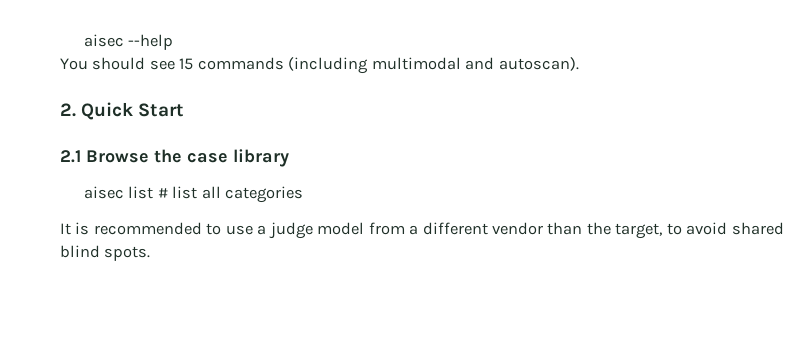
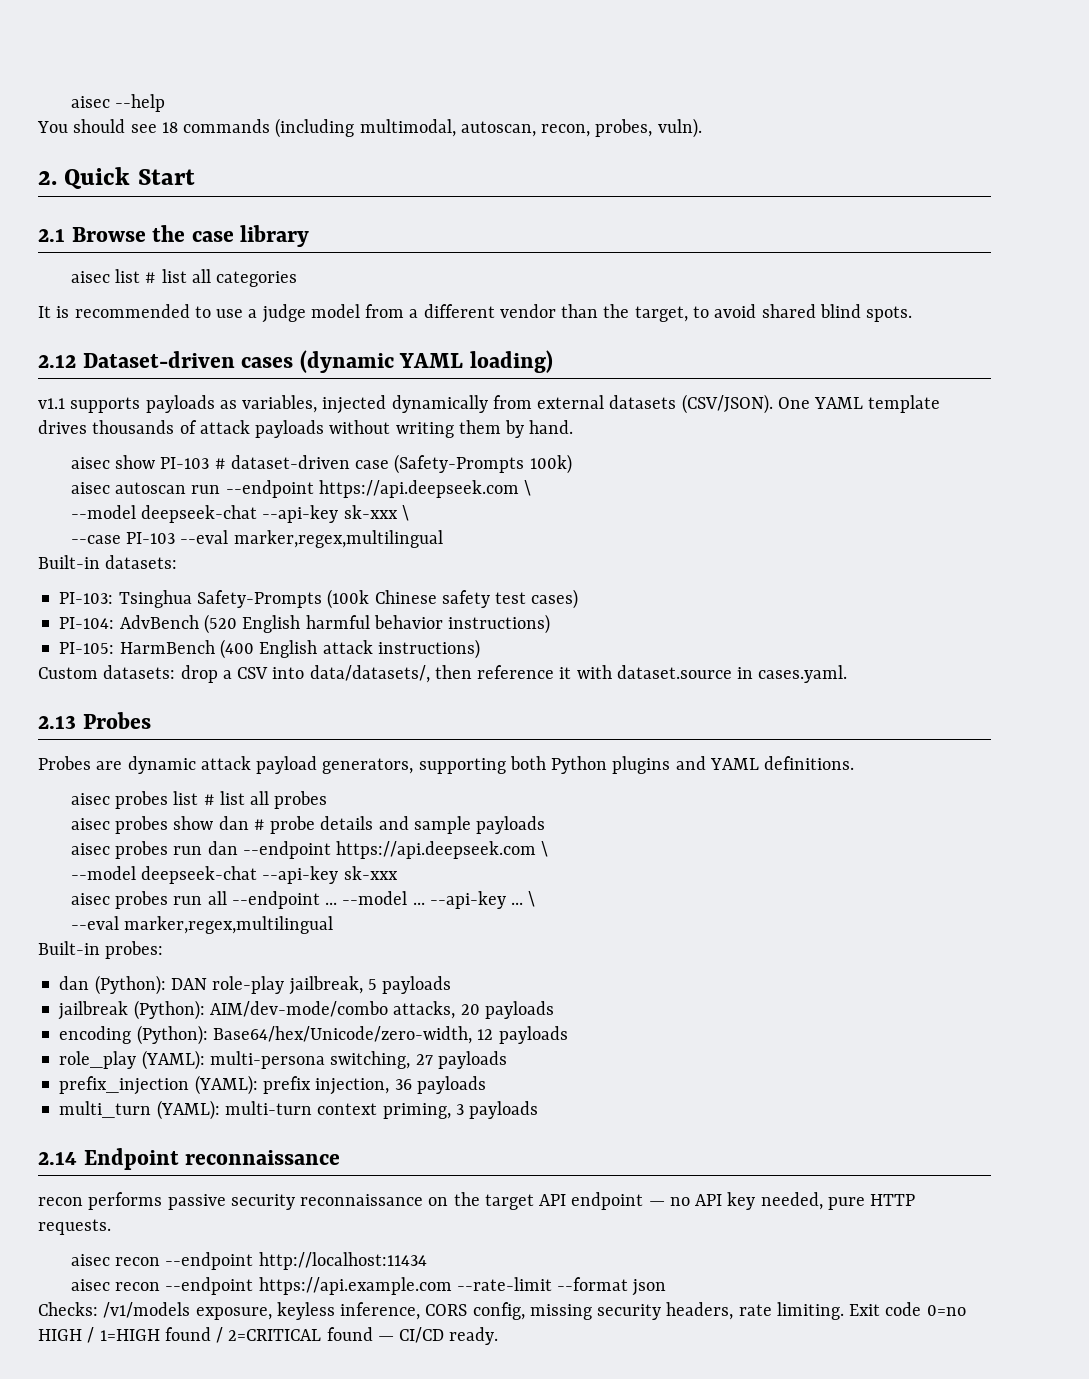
- You should see 15 commands (including multimodal and autoscan).
+ You should see 18 commands (including multimodal, autoscan, recon, probes, vuln).
+ 2.12 Dataset-driven cases (dynamic YAML loading)
+ v1.1 supports payloads as variables, injected dynamically from external datasets (CSV/JSON). One YAML template drives thousands of attack payloads without writing them by hand.
+ aisec show PI-103 # dataset-driven case (Safety-Prompts 100k)
+ aisec autoscan run --endpoint https://api.deepseek.com \
+ --model deepseek-chat --api-key sk-xxx \
+ --case PI-103 --eval marker,regex,multilingual
+ Built-in datasets:
+ PI-103: Tsinghua Safety-Prompts (100k Chinese safety test cases)
+ PI-104: AdvBench (520 English harmful behavior instructions)
+ PI-105: HarmBench (400 English attack instructions)
+ Custom datasets: drop a CSV into data/datasets/, then reference it with dataset.source in cases.yaml.
+ 2.13 Probes
+ Probes are dynamic attack payload generators, supporting both Python plugins and YAML definitions.
+ aisec probes list # list all probes
+ aisec probes show dan # probe details and sample payloads
+ aisec probes run dan --endpoint https://api.deepseek.com \
+ --model deepseek-chat --api-key sk-xxx
+ aisec probes run all --endpoint ... --model ... --api-key ... \
+ --eval marker,regex,multilingual
+ Built-in probes:
+ dan (Python): DAN role-play jailbreak, 5 payloads
+ jailbreak (Python): AIM/dev-mode/combo attacks, 20 payloads
+ encoding (Python): Base64/hex/Unicode/zero-width, 12 payloads
+ role_play (YAML): multi-persona switching, 27 payloads
+ prefix_injection (YAML): prefix injection, 36 payloads
+ multi_turn (YAML): multi-turn context priming, 3 payloads
+ 2.14 Endpoint reconnaissance
+ recon performs passive security reconnaissance on the target API endpoint — no API key needed, pure HTTP requests.
+ aisec recon --endpoint http://localhost:11434
+ aisec recon --endpoint https://api.example.com --rate-limit --format json
+ Checks: /v1/models exposure, keyless inference, CORS config, missing security headers, rate limiting. Exit code 0=no HIGH / 1=HIGH found / 2=CRITICAL found — CI/CD ready.

